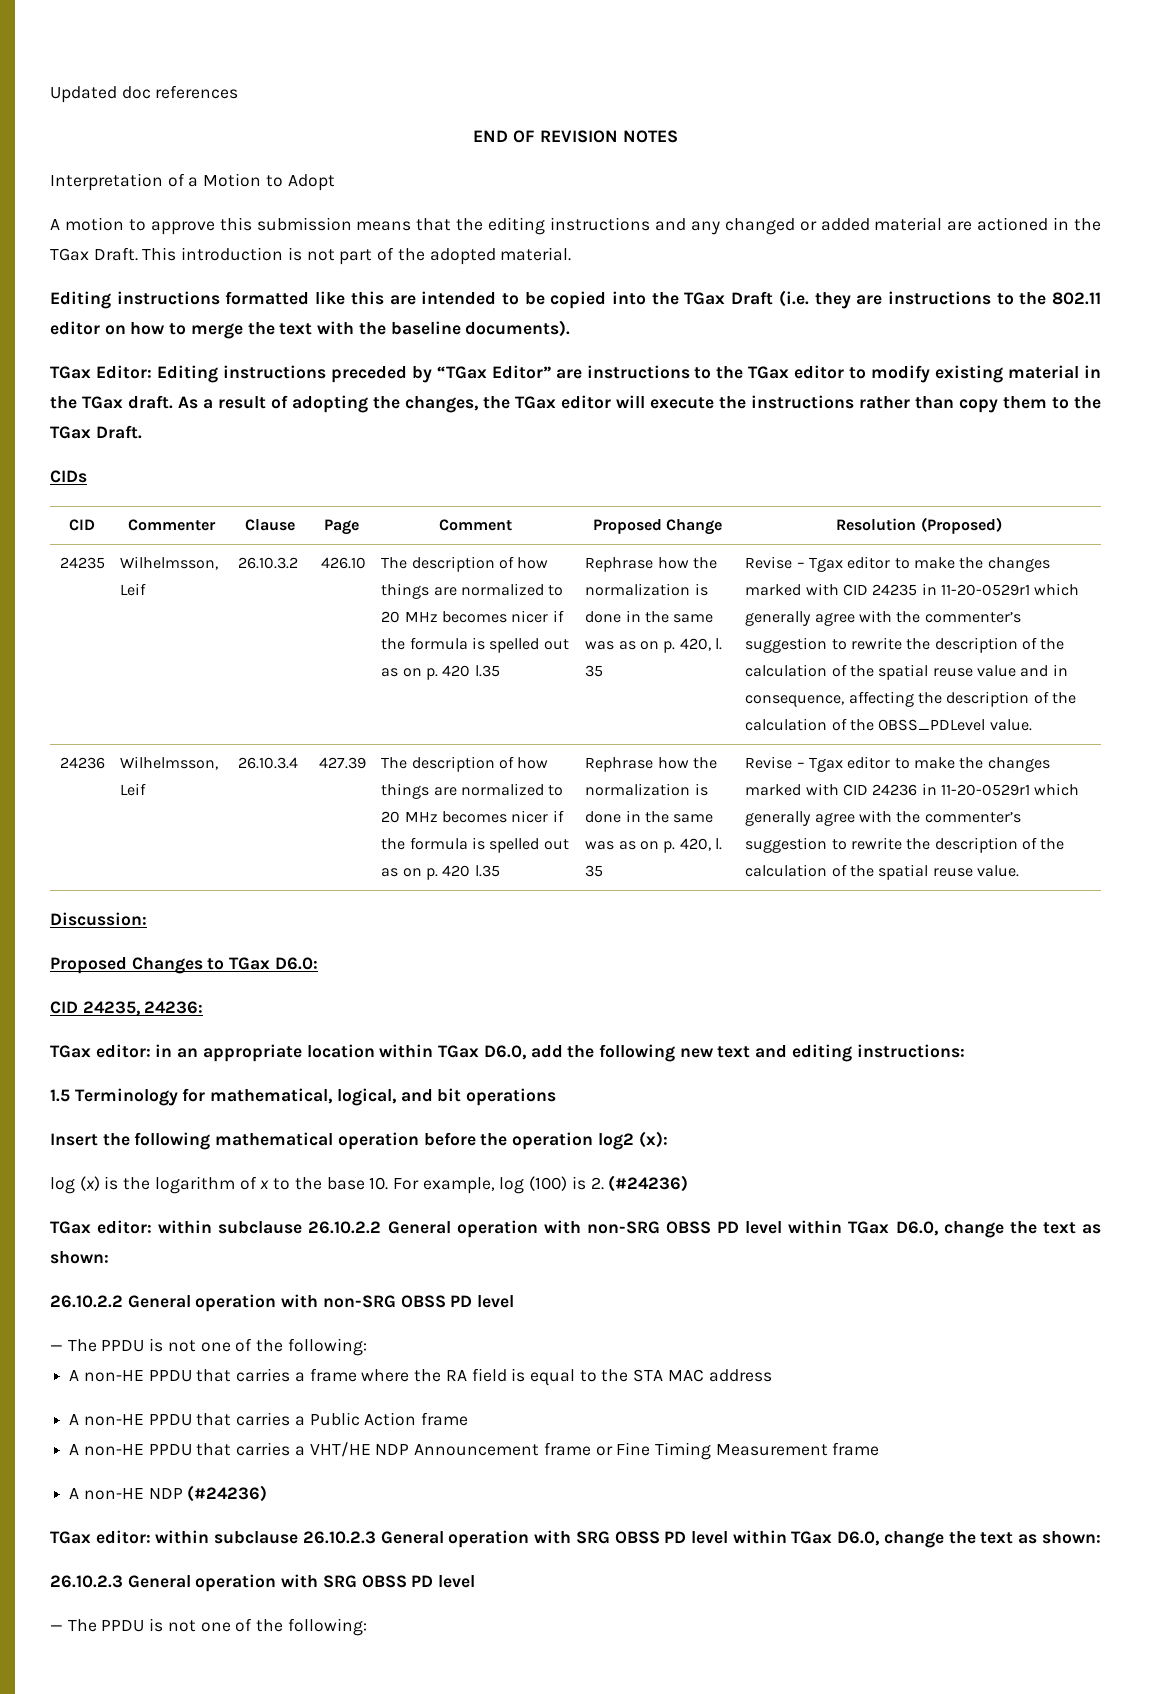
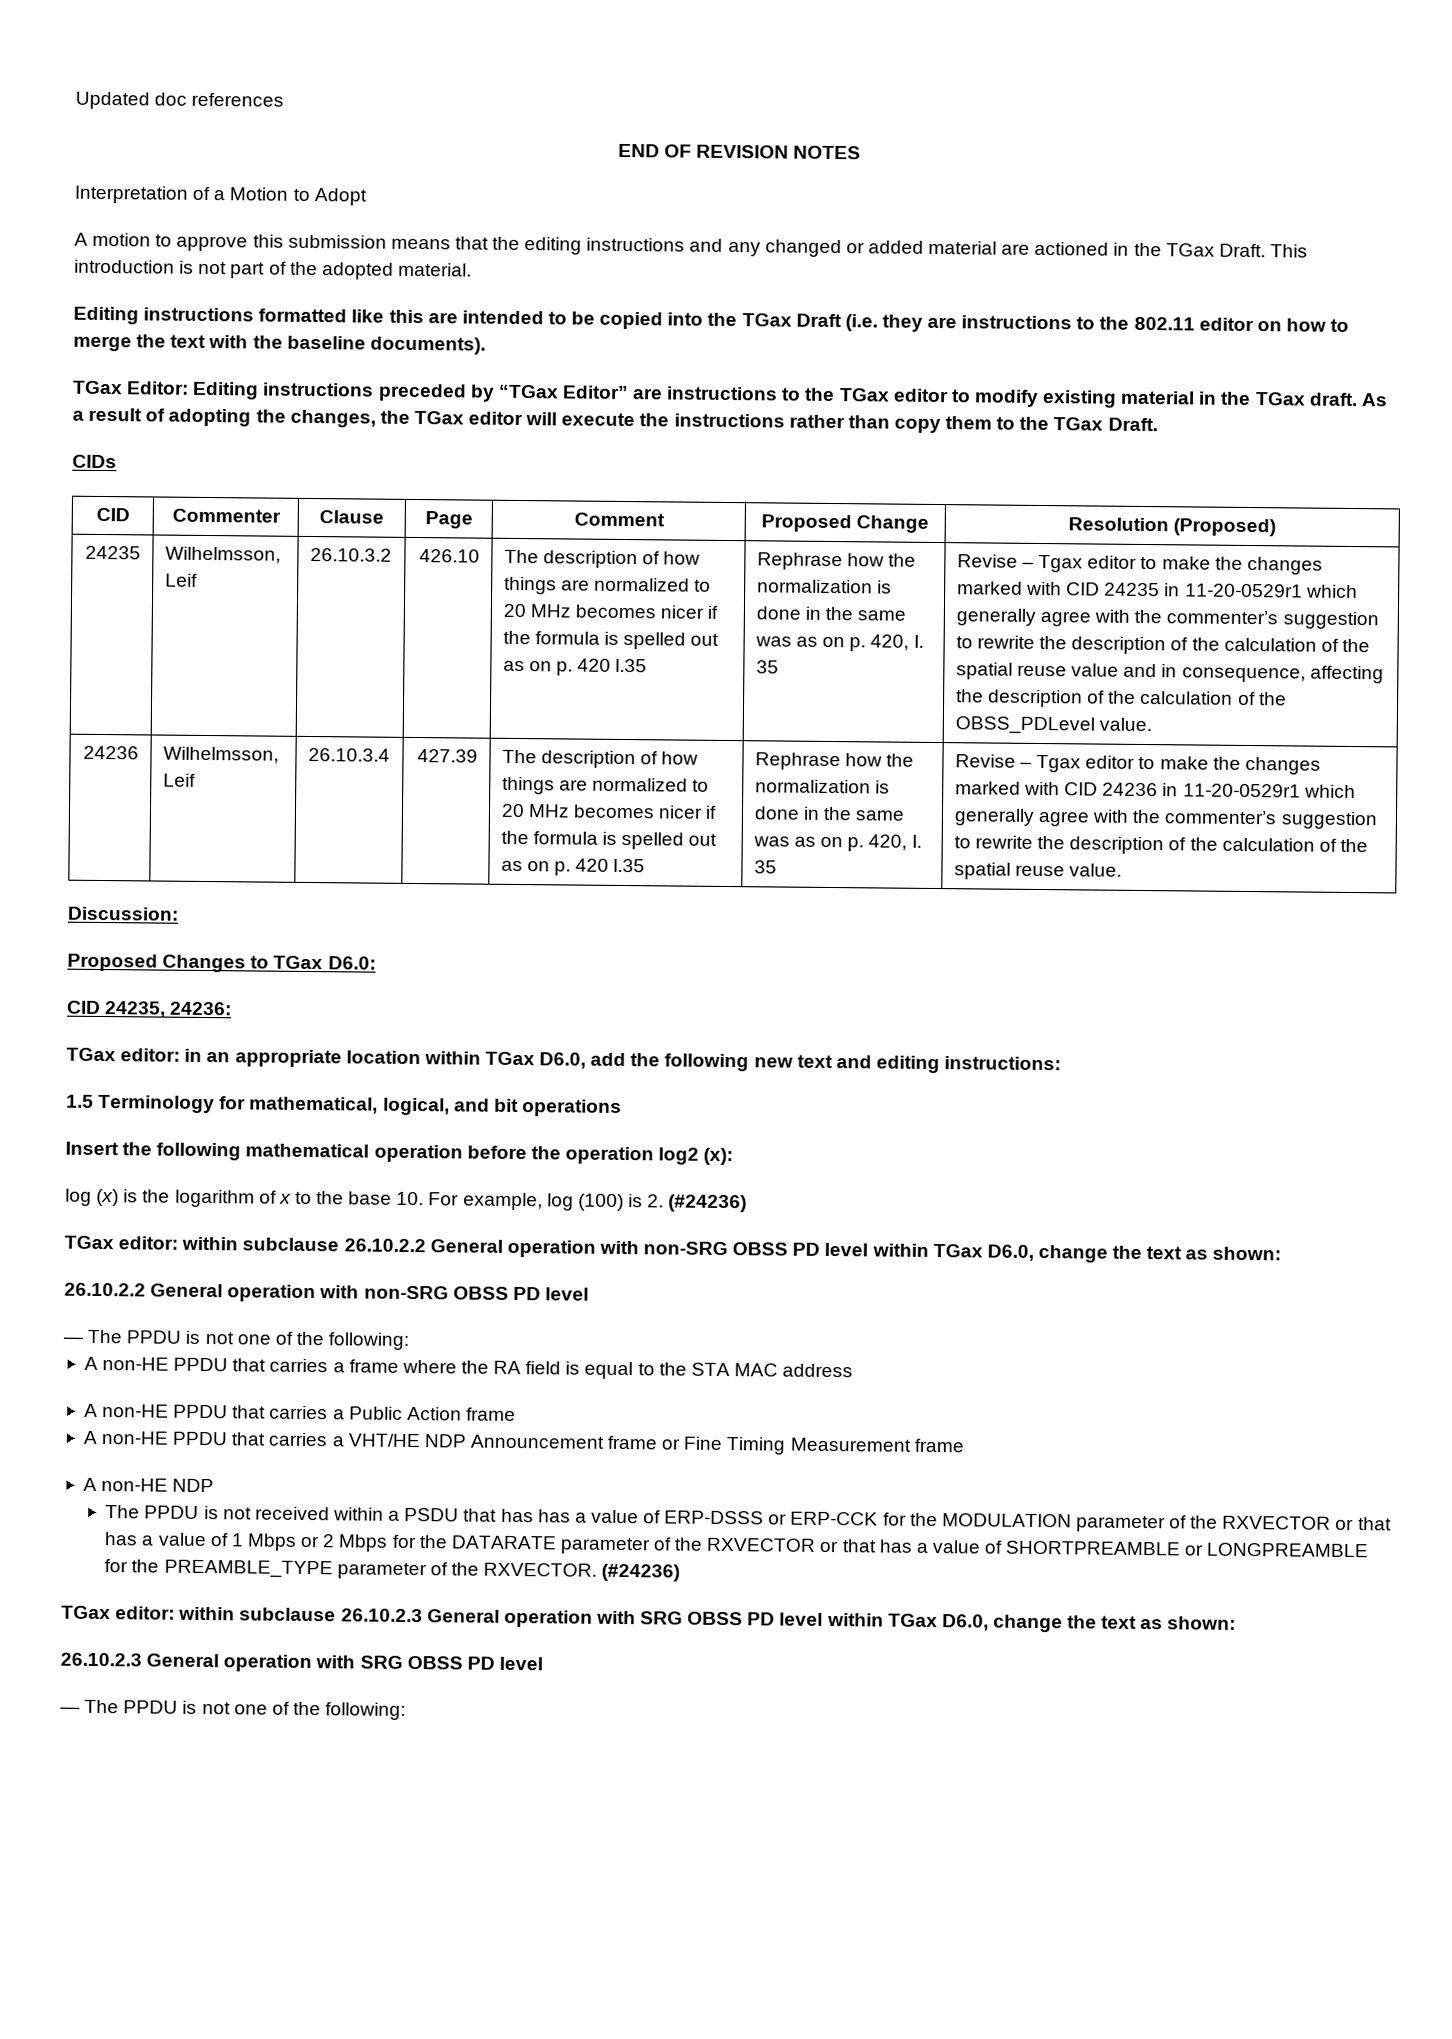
- A non-HE NDP (#24236)
+ A non-HE NDP
+ The PPDU is not received within a PSDU that has has a value of ERP-DSSS or ERP-CCK for the MODULATION parameter of the RXVECTOR or that has a value of 1 Mbps or 2 Mbps for the DATARATE parameter of the RXVECTOR or that has a value of SHORTPREAMBLE or LONGPREAMBLE for the PREAMBLE_TYPE parameter of the RXVECTOR. (#24236)

